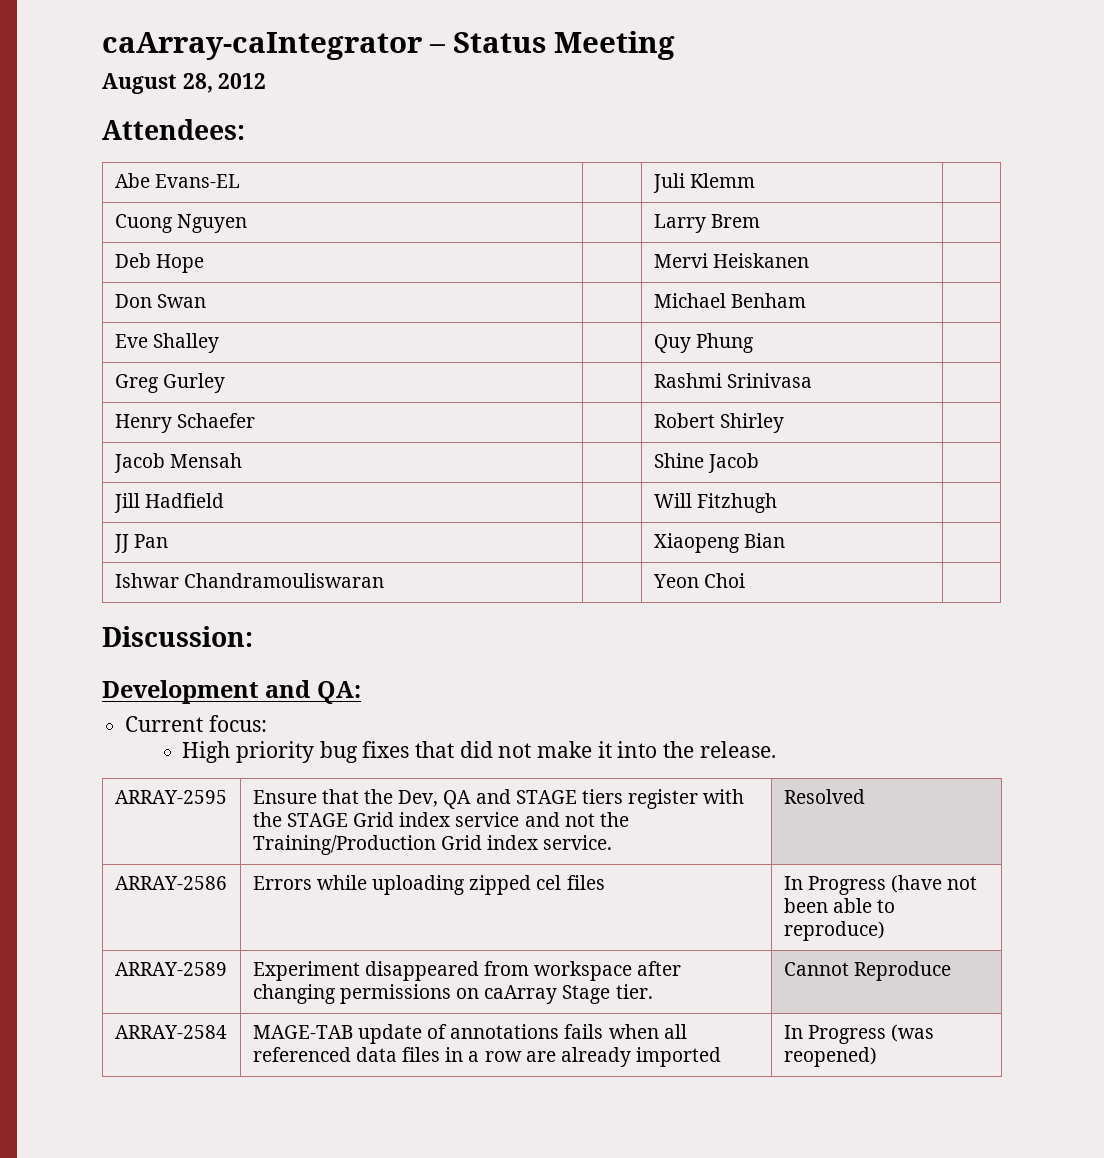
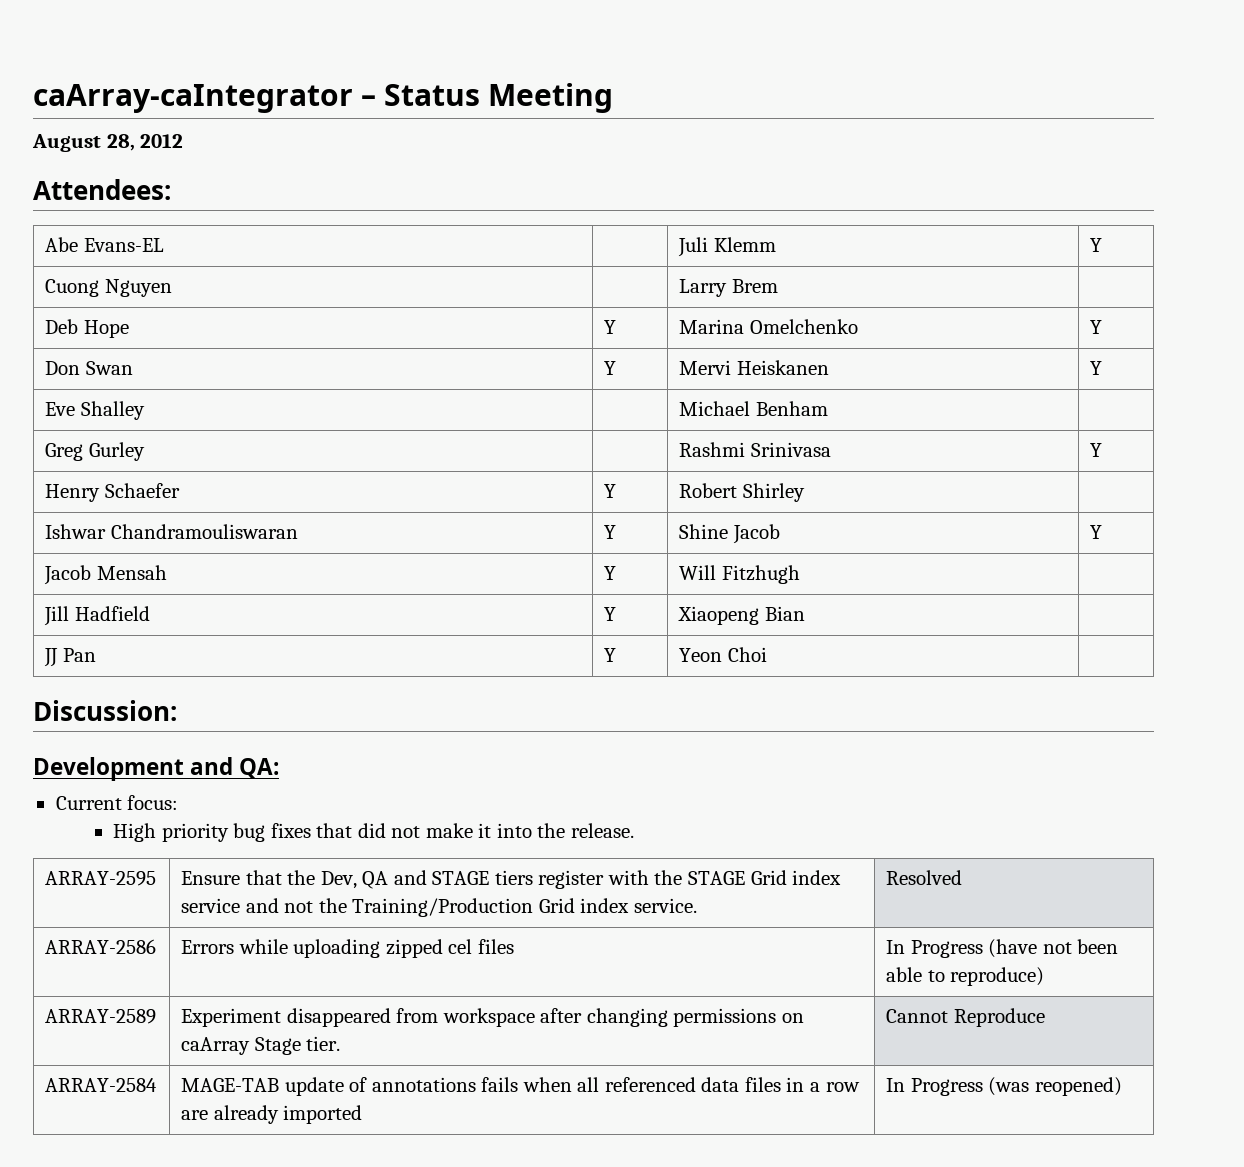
- Abe Evans-EL | | Juli Klemm |
+ Abe Evans-EL | | Juli Klemm | Y
- Deb Hope | | Mervi Heiskanen |
- Don Swan | | Michael Benham |
+ Deb Hope | Y | Marina Omelchenko | Y
+ Don Swan | Y | Mervi Heiskanen | Y
- Eve Shalley | | Quy Phung |
+ Eve Shalley | | Michael Benham |
- Greg Gurley | | Rashmi Srinivasa |
+ Greg Gurley | | Rashmi Srinivasa | Y
- Henry Schaefer | | Robert Shirley |
+ Henry Schaefer | Y | Robert Shirley |
+ Ishwar Chandramouliswaran | Y | Shine Jacob | Y
- Jacob Mensah | | Shine Jacob |
+ Jacob Mensah | Y | Will Fitzhugh |
- Jill Hadfield | | Will Fitzhugh |
+ Jill Hadfield | Y | Xiaopeng Bian |
- JJ Pan | | Xiaopeng Bian |
- Ishwar Chandramouliswaran | | Yeon Choi |
+ JJ Pan | Y | Yeon Choi |

